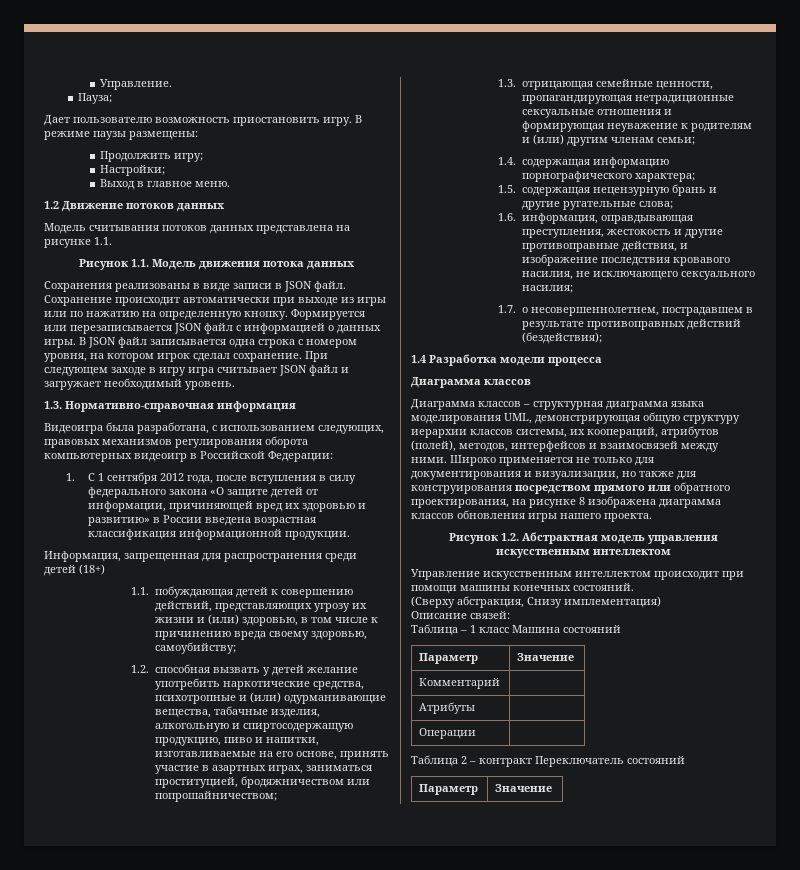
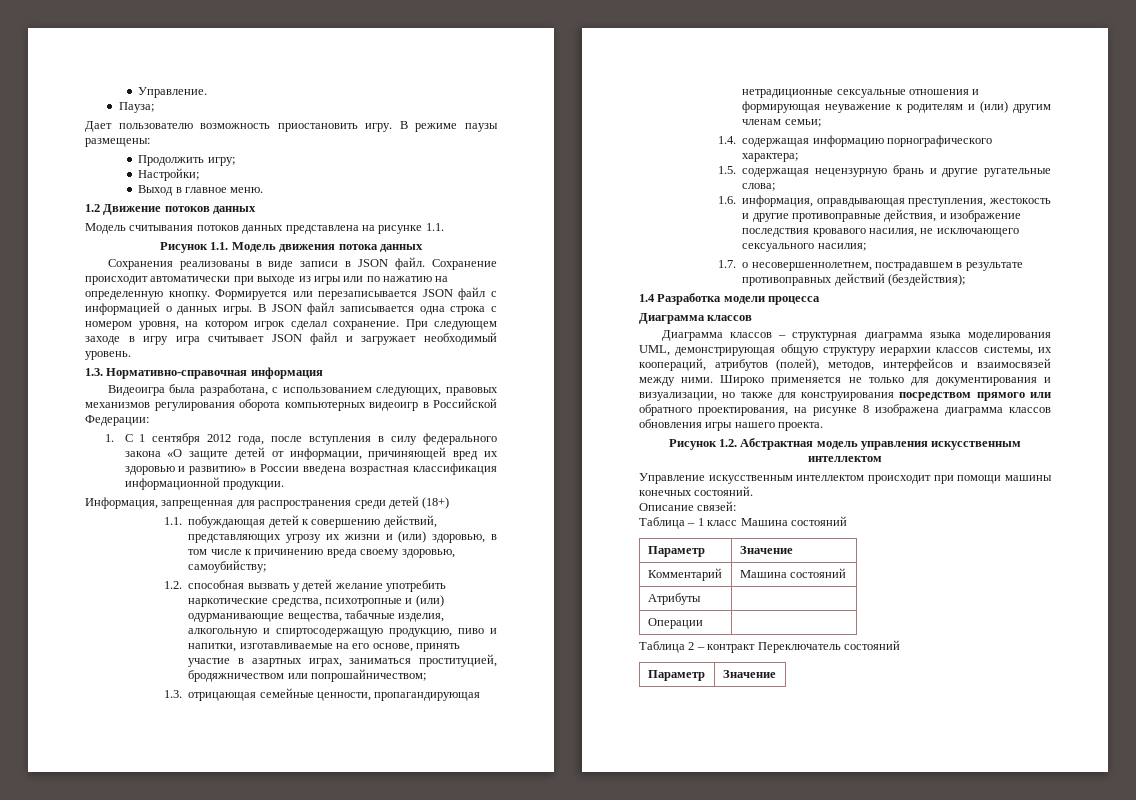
- (Сверху абстракция, Снизу имплементация)
- Комментарий |
+ Комментарий | Машина состояний

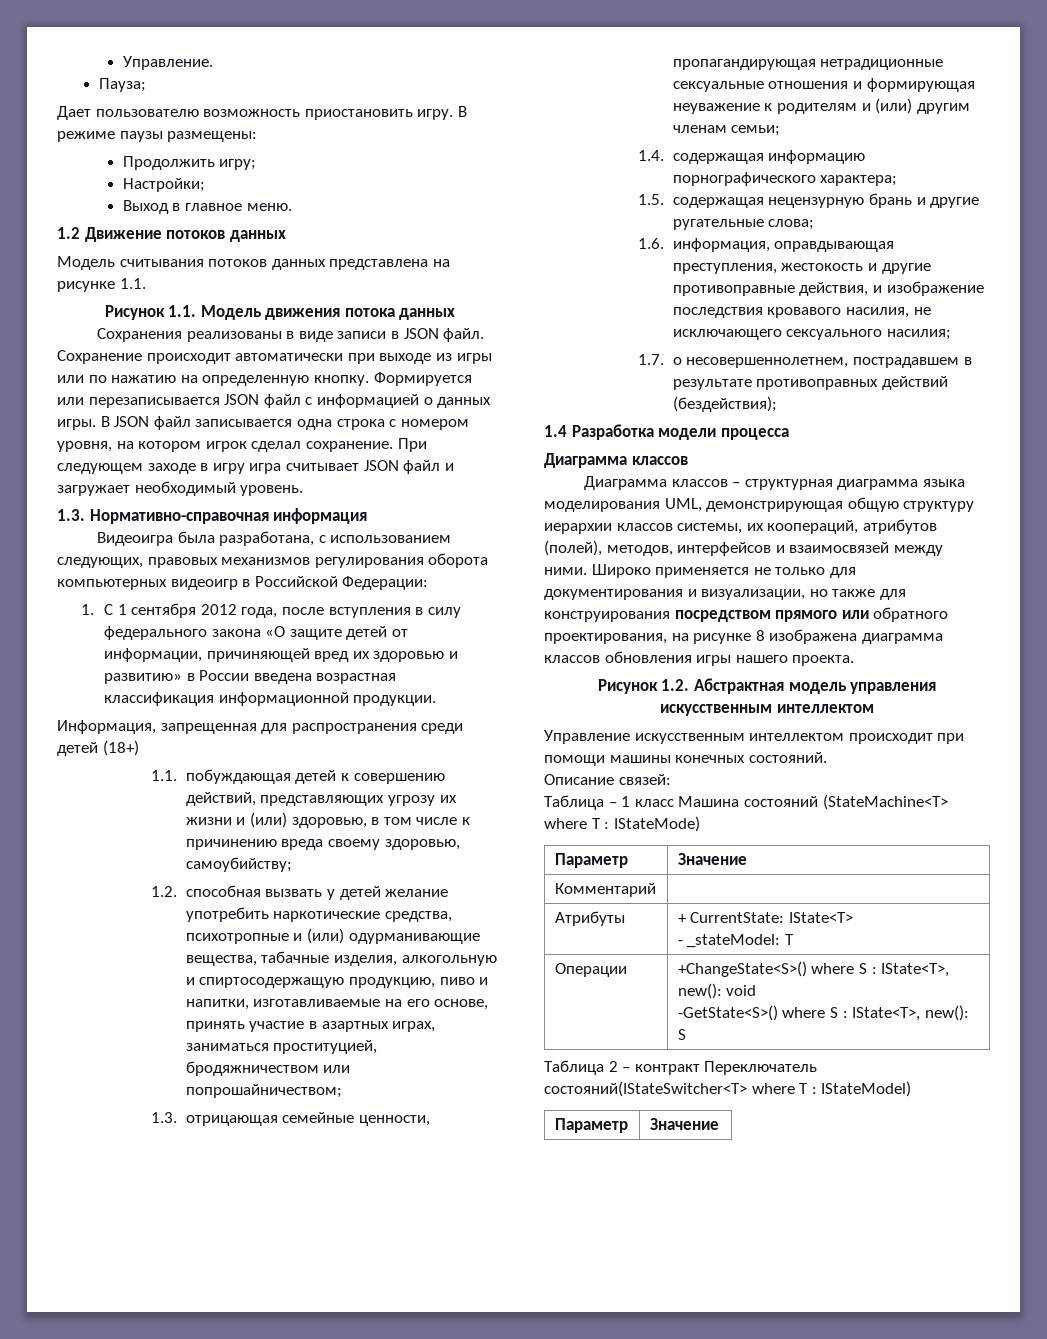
- Таблица – 1 класс Машина состояний
+ Таблица – 1 класс Машина состояний (StateMachine<T> where T : IStateMode)
- Комментарий | Машина состояний
+ Комментарий |
- Атрибуты |
- Операции |
+ Атрибуты | + CurrentState: IState<T>
+ - _stateModel: T
+ Операции | +ChangeState<S>() where S : IState<T>, new(): void
+ -GetState<S>() where S : IState<T>, new(): S
- Таблица 2 – контракт Переключатель состояний
+ Таблица 2 – контракт Переключатель состояний(IStateSwitcher<T> where T : IStateModel)

